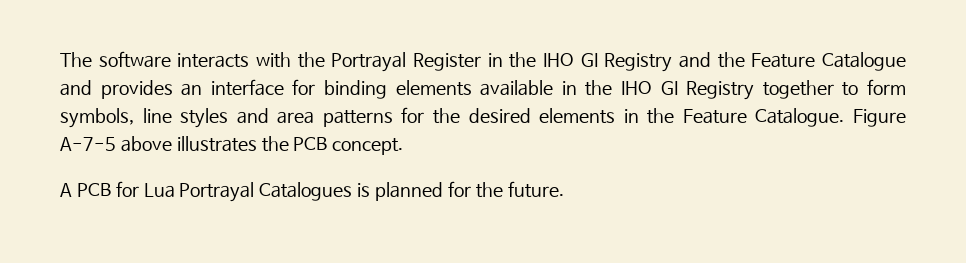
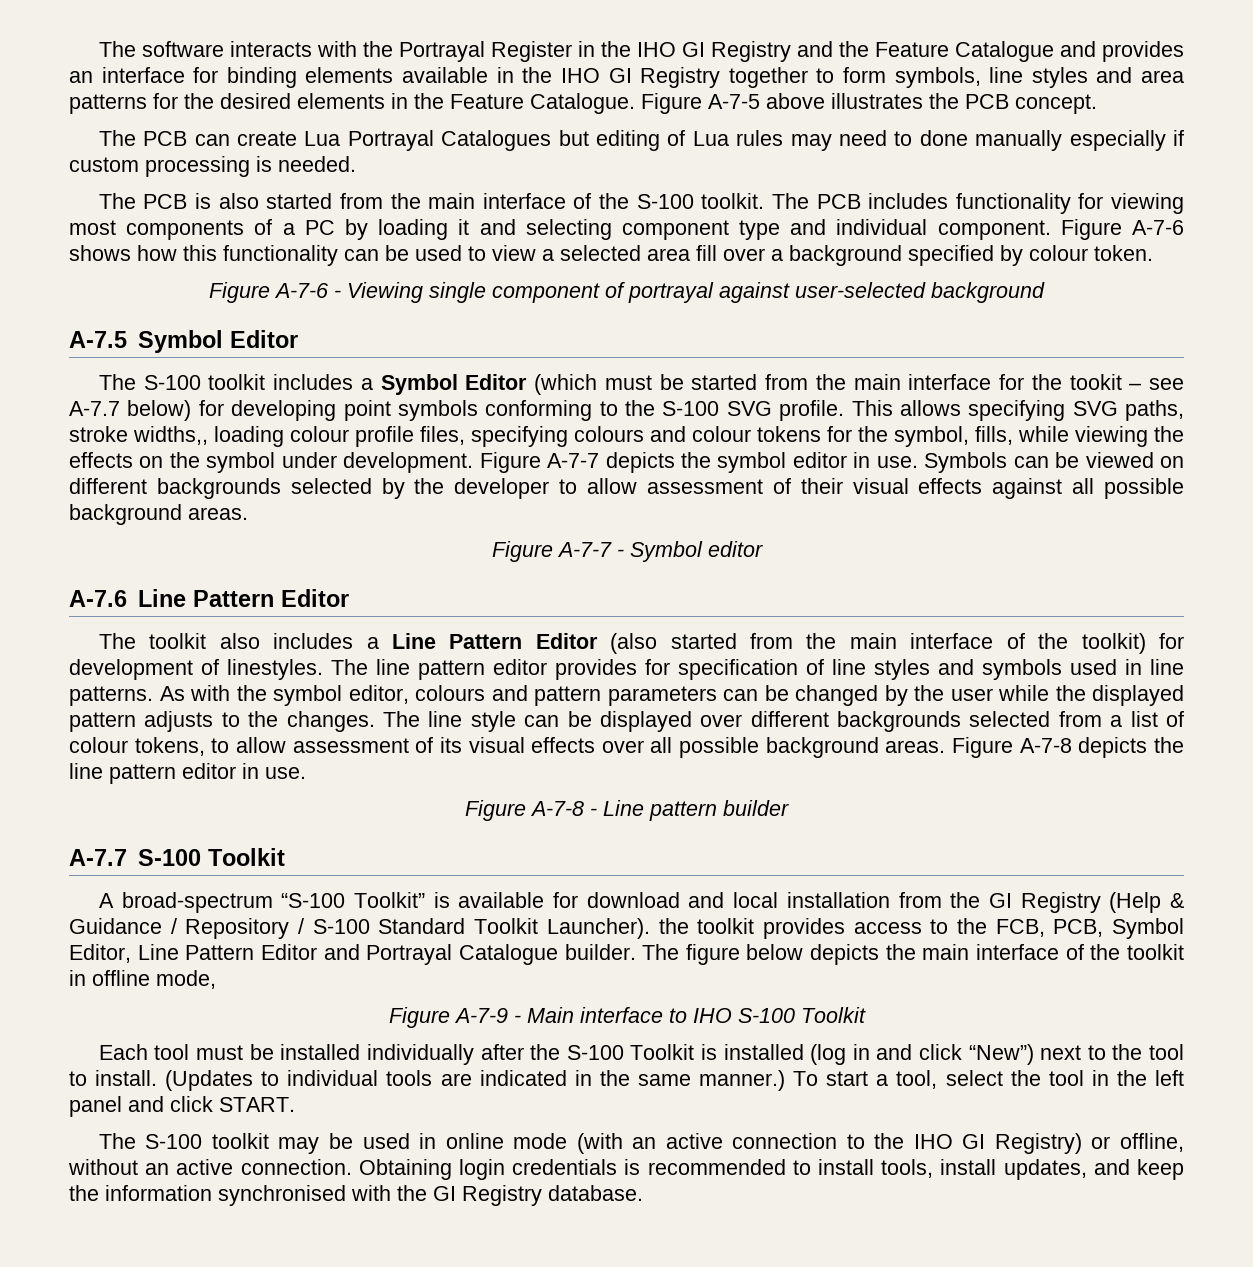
- A PCB for Lua Portrayal Catalogues is planned for the future.
+ The PCB can create Lua Portrayal Catalogues but editing of Lua rules may need to done manually especially if custom processing is needed.
+ The PCB is also started from the main interface of the S-100 toolkit. The PCB includes functionality for viewing most components of a PC by loading it and selecting component type and individual component. Figure A-7-6 shows how this functionality can be used to view a selected area fill over a background specified by colour token.
+ Figure A-7-6 - Viewing single component of portrayal against user-selected background
+ A-7.5 Symbol Editor
+ The S-100 toolkit includes a Symbol Editor (which must be started from the main interface for the tookit – see A-7.7 below) for developing point symbols conforming to the S-100 SVG profile. This allows specifying SVG paths, stroke widths,, loading colour profile files, specifying colours and colour tokens for the symbol, fills, while viewing the effects on the symbol under development. Figure A-7-7 depicts the symbol editor in use. Symbols can be viewed on different backgrounds selected by the developer to allow assessment of their visual effects against all possible background areas.
+ Figure A-7-7 - Symbol editor
+ A-7.6 Line Pattern Editor
+ The toolkit also includes a Line Pattern Editor (also started from the main interface of the toolkit) for development of linestyles. The line pattern editor provides for specification of line styles and symbols used in line patterns. As with the symbol editor, colours and pattern parameters can be changed by the user while the displayed pattern adjusts to the changes. The line style can be displayed over different backgrounds selected from a list of colour tokens, to allow assessment of its visual effects over all possible background areas. Figure A-7-8 depicts the line pattern editor in use.
+ Figure A-7-8 - Line pattern builder
+ A-7.7 S-100 Toolkit
+ A broad-spectrum “S-100 Toolkit” is available for download and local installation from the GI Registry (Help & Guidance / Repository / S-100 Standard Toolkit Launcher). the toolkit provides access to the FCB, PCB, Symbol Editor, Line Pattern Editor and Portrayal Catalogue builder. The figure below depicts the main interface of the toolkit in offline mode,
+ Figure A-7-9 - Main interface to IHO S-100 Toolkit
+ Each tool must be installed individually after the S-100 Toolkit is installed (log in and click “New”) next to the tool to install. (Updates to individual tools are indicated in the same manner.) To start a tool, select the tool in the left panel and click START.
+ The S-100 toolkit may be used in online mode (with an active connection to the IHO GI Registry) or offline, without an active connection. Obtaining login credentials is recommended to install tools, install updates, and keep the information synchronised with the GI Registry database.

